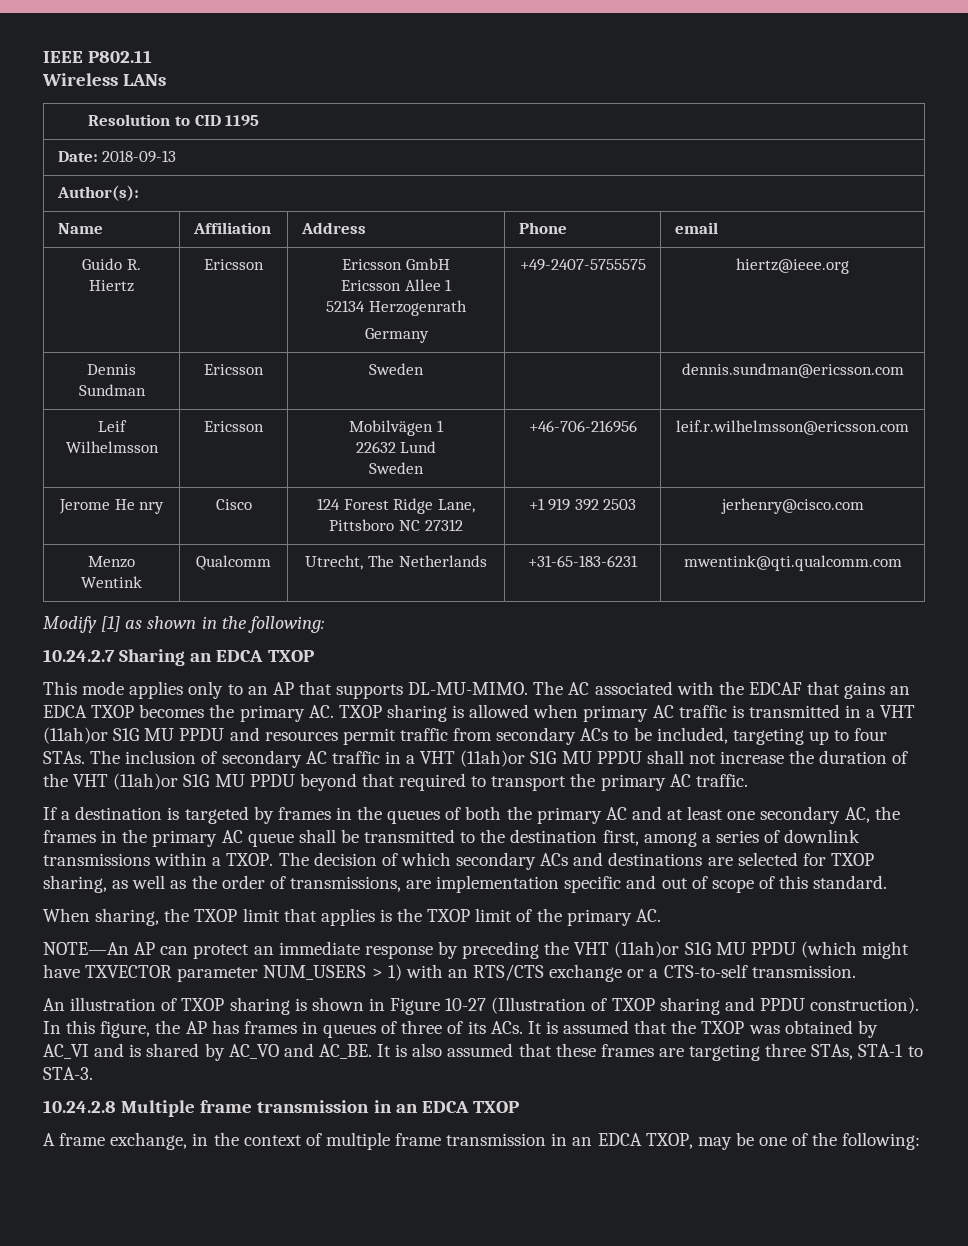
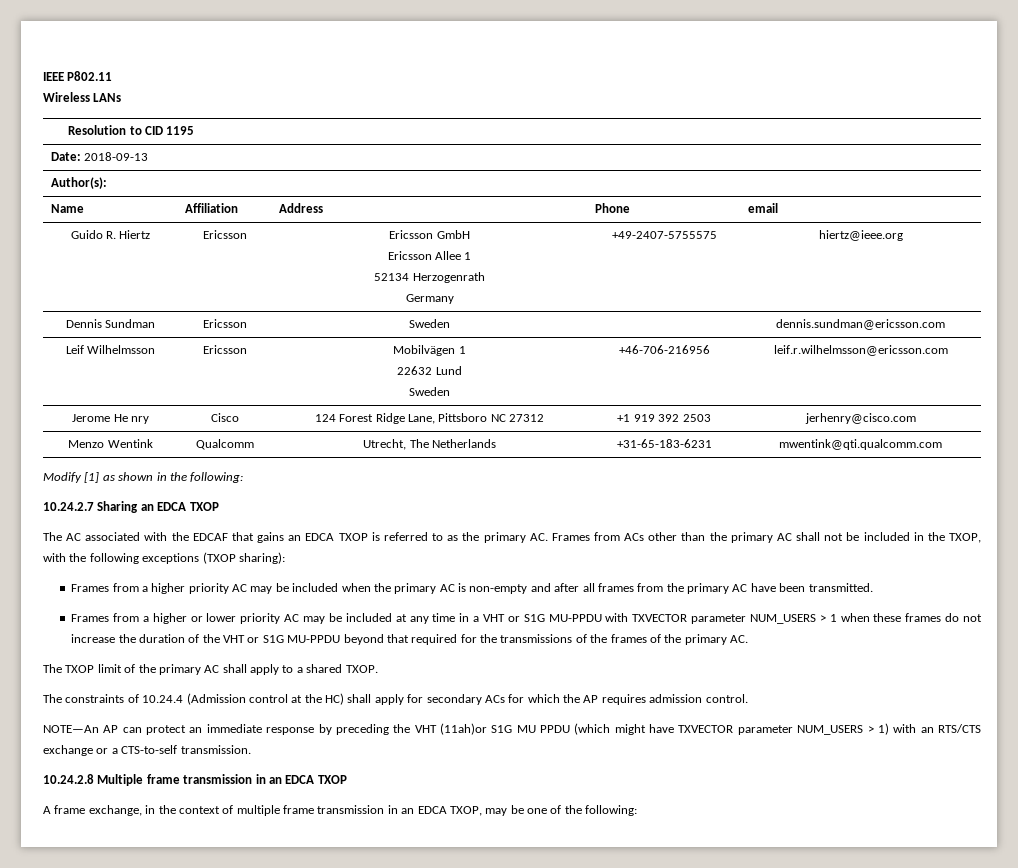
- This mode applies only to an AP that supports DL-MU-MIMO. The AC associated with the EDCAF that gains an EDCA TXOP becomes the primary AC. TXOP sharing is allowed when primary AC traffic is transmitted in a VHT (11ah)or S1G MU PPDU and resources permit traffic from secondary ACs to be included, targeting up to four STAs. The inclusion of secondary AC traffic in a VHT (11ah)or S1G MU PPDU shall not increase the duration of the VHT (11ah)or S1G MU PPDU beyond that required to transport the primary AC traffic.
- If a destination is targeted by frames in the queues of both the primary AC and at least one secondary AC, the frames in the primary AC queue shall be transmitted to the destination first, among a series of downlink transmissions within a TXOP. The decision of which secondary ACs and destinations are selected for TXOP sharing, as well as the order of transmissions, are implementation specific and out of scope of this standard.
- When sharing, the TXOP limit that applies is the TXOP limit of the primary AC.
+ The AC associated with the EDCAF that gains an EDCA TXOP is referred to as the primary AC. Frames from ACs other than the primary AC shall not be included in the TXOP, with the following exceptions (TXOP sharing):
+ Frames from a higher priority AC may be included when the primary AC is non-empty and after all frames from the primary AC have been transmitted.
+ Frames from a higher or lower priority AC may be included at any time in a VHT or S1G MU-PPDU with TXVECTOR parameter NUM_USERS > 1 when these frames do not increase the duration of the VHT or S1G MU-PPDU beyond that required for the transmissions of the frames of the primary AC.
+ The TXOP limit of the primary AC shall apply to a shared TXOP.
+ The constraints of 10.24.4 (Admission control at the HC) shall apply for secondary ACs for which the AP requires admission control.
- An illustration of TXOP sharing is shown in Figure 10-27 (Illustration of TXOP sharing and PPDU construction). In this figure, the AP has frames in queues of three of its ACs. It is assumed that the TXOP was obtained by AC_VI and is shared by AC_VO and AC_BE. It is also assumed that these frames are targeting three STAs, STA-1 to STA-3.

